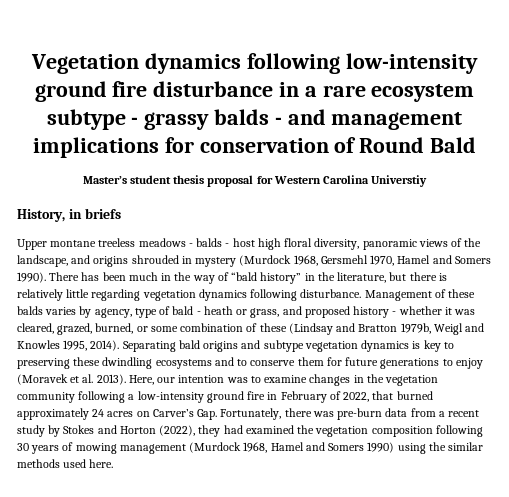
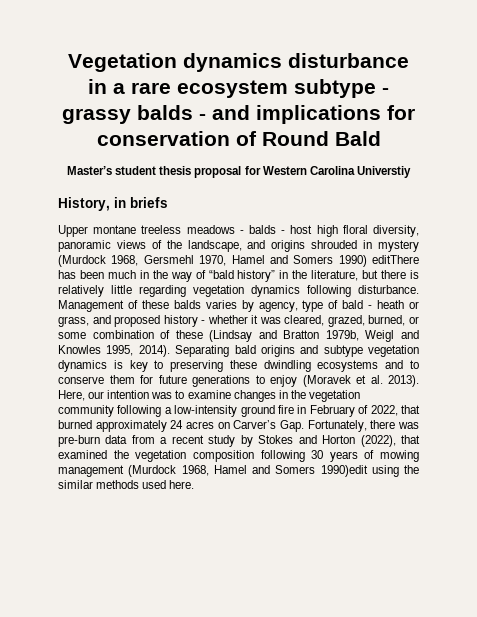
- Vegetation dynamics following low-intensity ground fire disturbance in a rare ecosystem subtype - grassy balds - and management implications for conservation of Round Bald
+ Vegetation dynamics disturbance in a rare ecosystem subtype - grassy balds - and implications for conservation of Round Bald
- Upper montane treeless meadows - balds - host high floral diversity, panoramic views of the landscape, and origins shrouded in mystery (Murdock 1968, Gersmehl 1970, Hamel and Somers 1990). There has been much in the way of “bald history” in the literature, but there is relatively little regarding vegetation dynamics following disturbance.
+ Upper montane treeless meadows - balds - host high floral diversity, panoramic views of the landscape, and origins shrouded in mystery (Murdock 1968, Gersmehl 1970, Hamel and Somers 1990) editThere has been much in the way of “bald history” in the literature, but there is relatively little regarding vegetation dynamics following disturbance.
- Here, our intention was to examine changes in the vegetation community following a low-intensity ground fire in February of 2022, that burned approximately 24 acres on Carver’s Gap. Fortunately, there was pre-burn data from a recent study by Stokes and Horton (2022), they had examined the vegetation composition following 30 years of mowing management (Murdock 1968, Hamel and Somers 1990) using the similar methods used here.
+ Here, our intention was to examine changes in the vegetation community following a low-intensity ground fire in February of 2022, that burned approximately 24 acres on Carver’s Gap. Fortunately, there was pre-burn data from a recent study by Stokes and Horton (2022), that examined the vegetation composition following 30 years of mowing management (Murdock 1968, Hamel and Somers 1990)edit using the similar methods used here.

